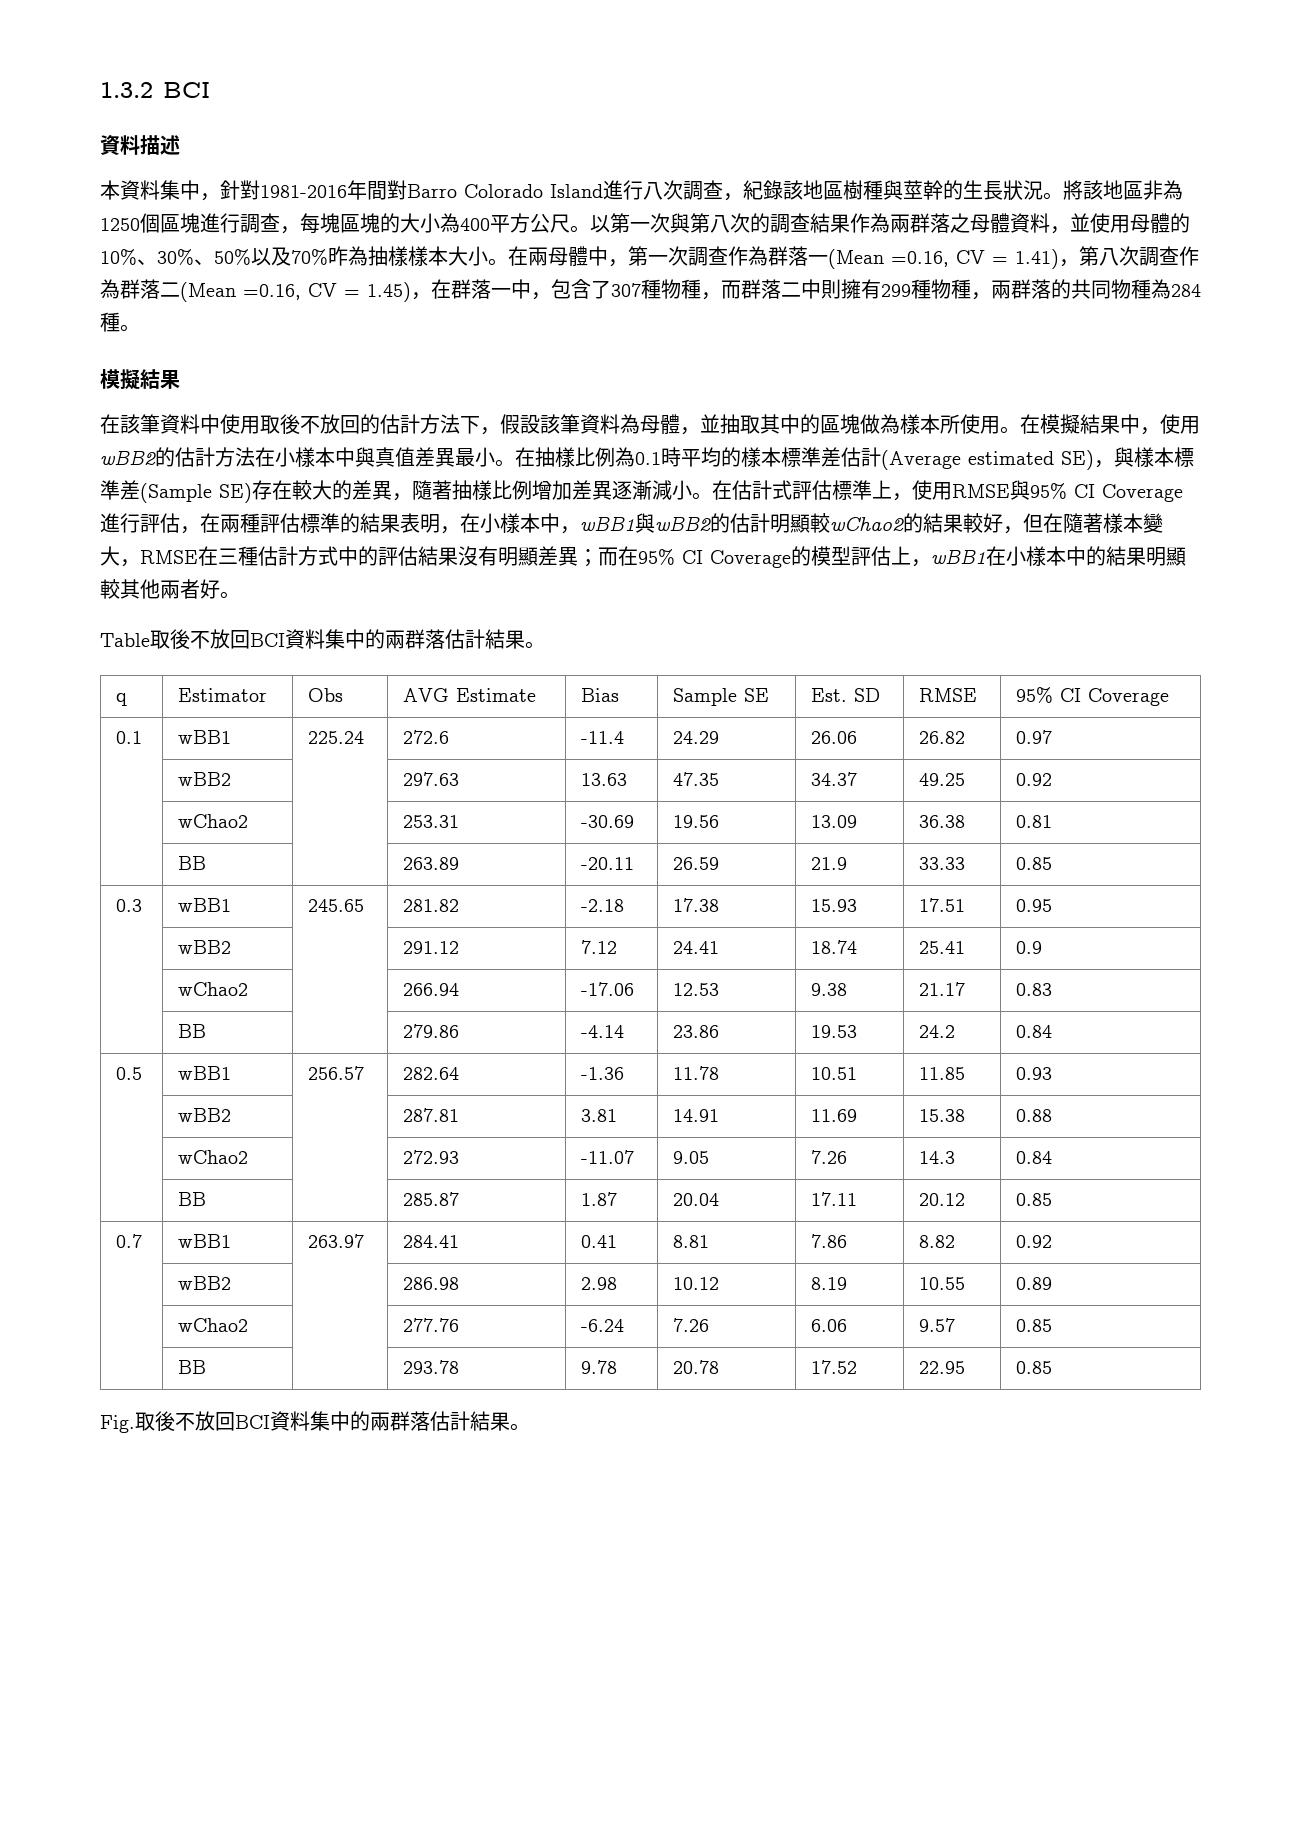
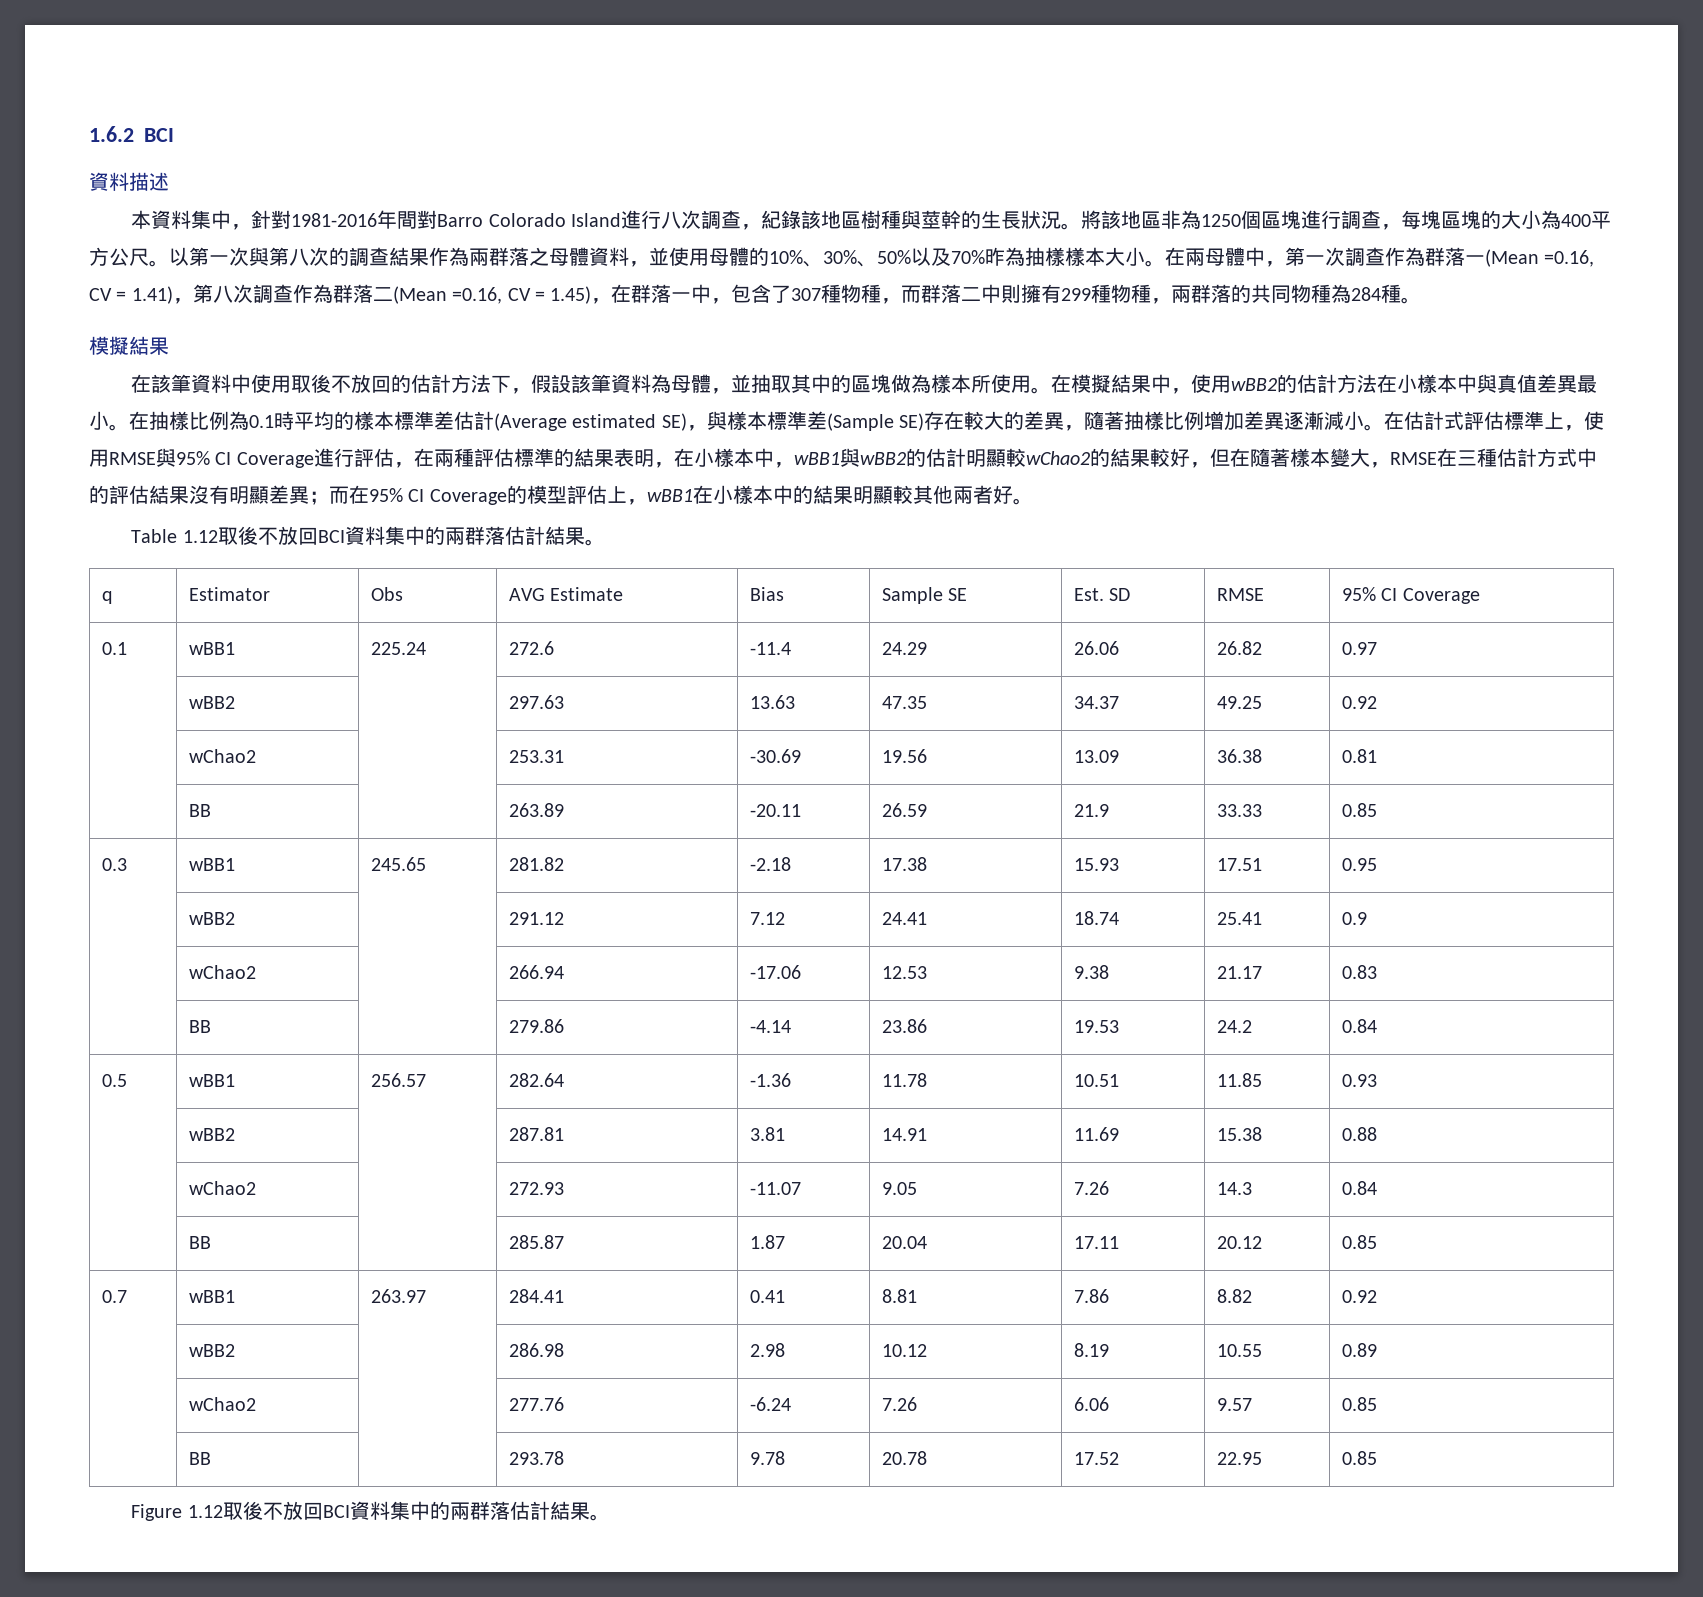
- 1.3.2 BCI
+ 1.6.2 BCI
- Table取後不放回BCI資料集中的兩群落估計結果。
+ Table 1.12取後不放回BCI資料集中的兩群落估計結果。
- Fig.取後不放回BCI資料集中的兩群落估計結果。
+ Figure 1.12取後不放回BCI資料集中的兩群落估計結果。

